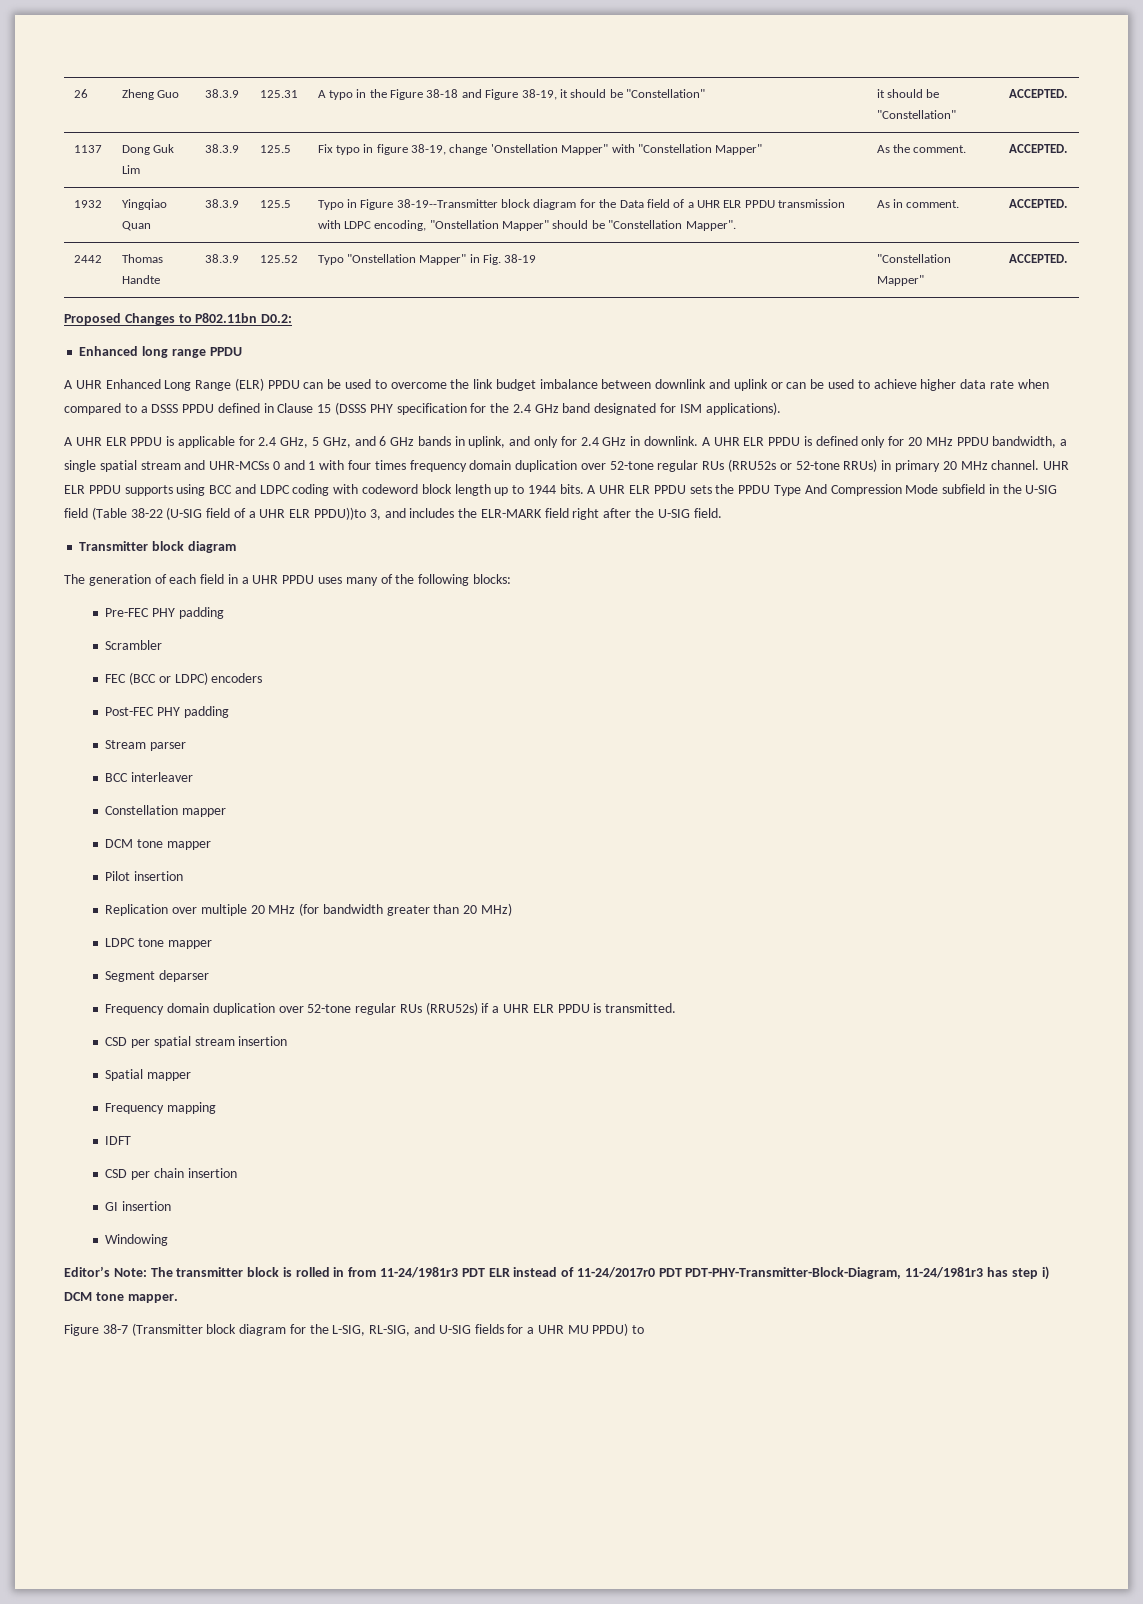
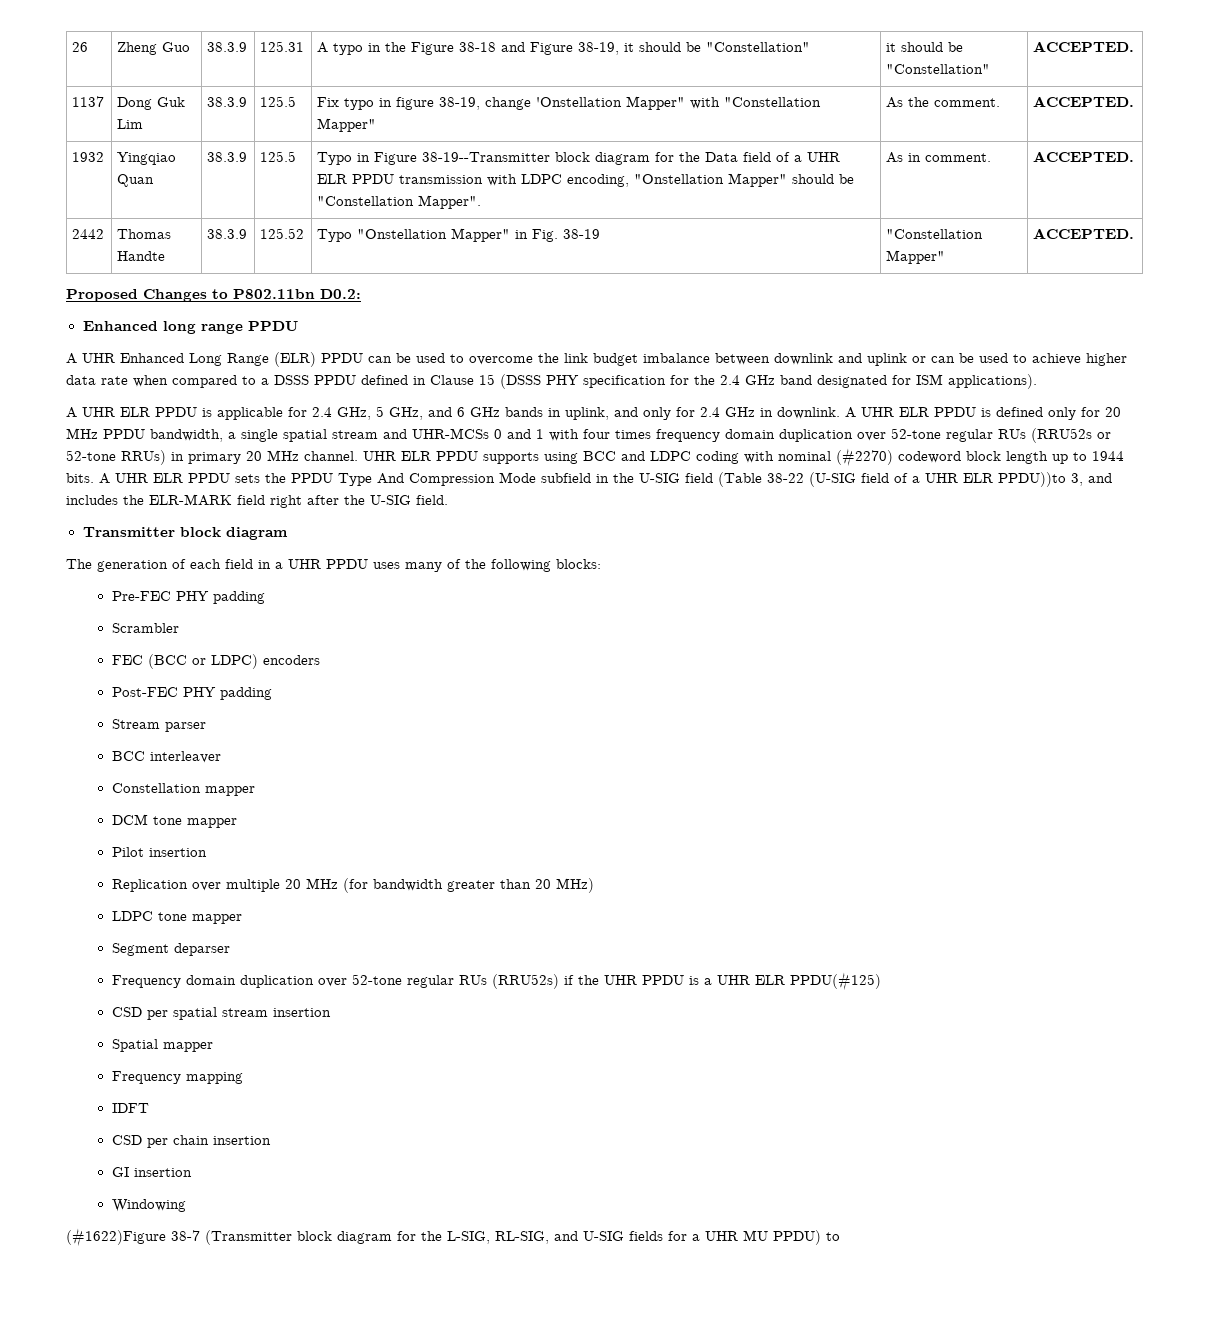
- UHR ELR PPDU supports using BCC and LDPC coding with codeword block length up to 1944 bits.
+ UHR ELR PPDU supports using BCC and LDPC coding with nominal (#2270) codeword block length up to 1944 bits.
- Frequency domain duplication over 52-tone regular RUs (RRU52s) if a UHR ELR PPDU is transmitted.
+ Frequency domain duplication over 52-tone regular RUs (RRU52s) if the UHR PPDU is a UHR ELR PPDU(#125)
- Editor’s Note: The transmitter block is rolled in from 11-24/1981r3 PDT ELR instead of 11-24/2017r0 PDT PDT-PHY-Transmitter-Block-Diagram, 11-24/1981r3 has step i) DCM tone mapper.
- Figure 38-7 (Transmitter block diagram for the L-SIG, RL-SIG, and U-SIG fields for a UHR MU PPDU) to
+ (#1622)Figure 38-7 (Transmitter block diagram for the L-SIG, RL-SIG, and U-SIG fields for a UHR MU PPDU) to

